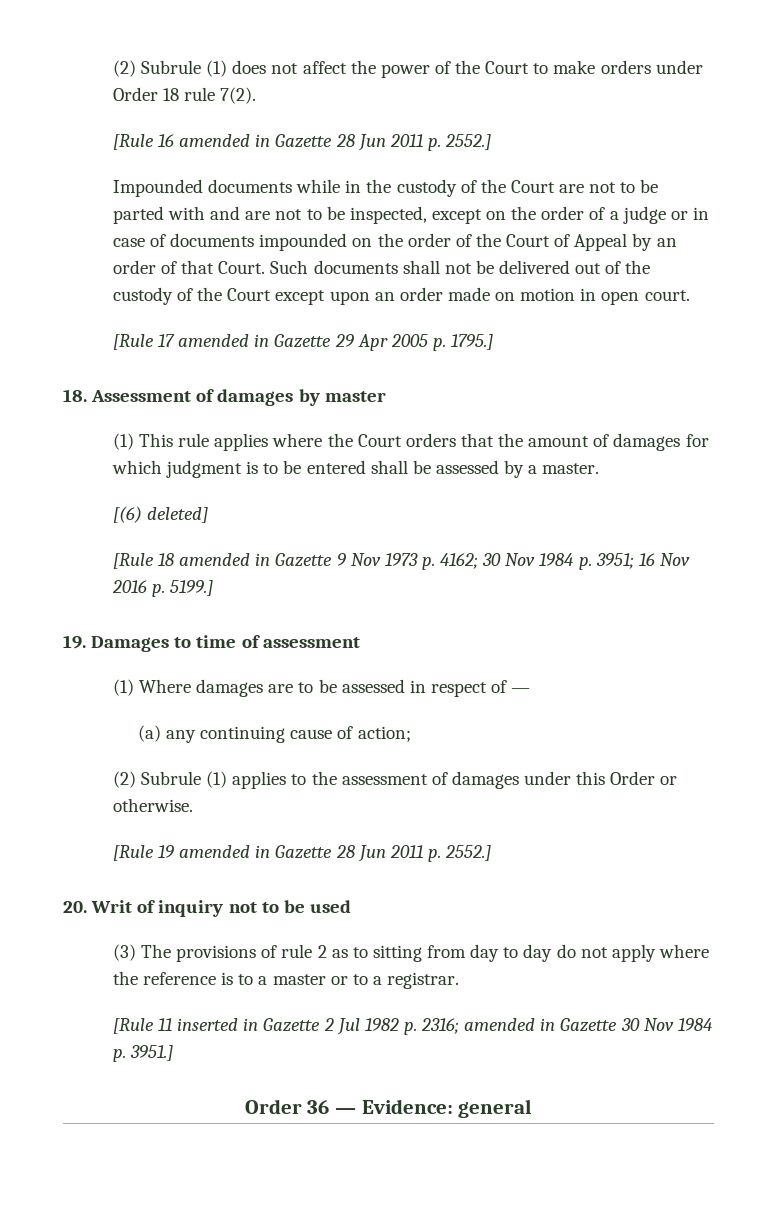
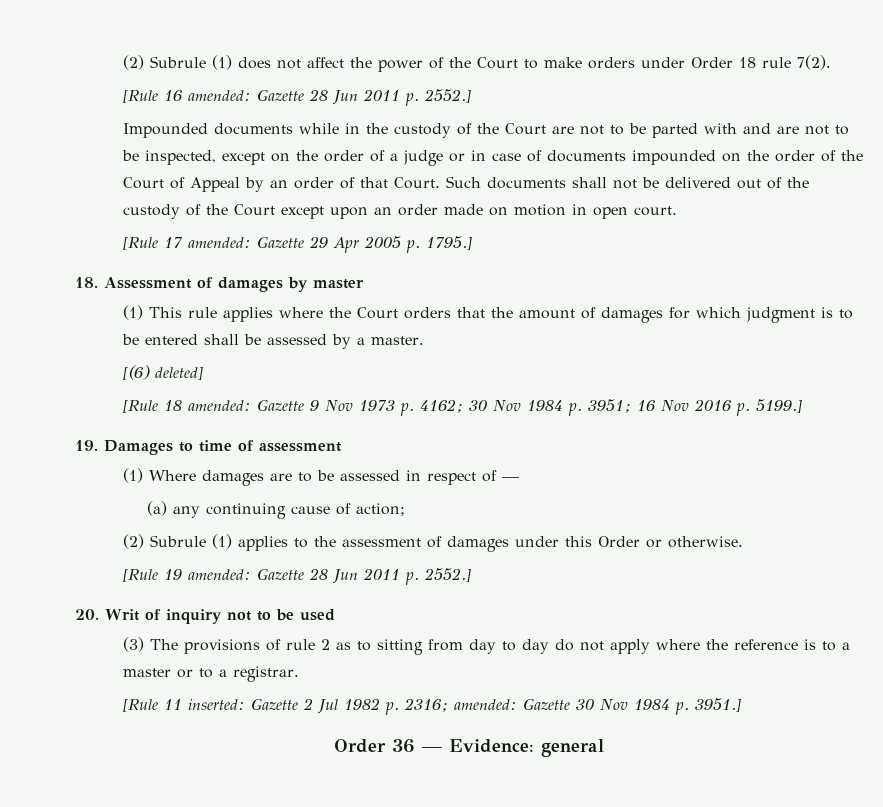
- [Rule 16 amended in Gazette 28 Jun 2011 p. 2552.]
+ [Rule 16 amended: Gazette 28 Jun 2011 p. 2552.]
- [Rule 17 amended in Gazette 29 Apr 2005 p. 1795.]
+ [Rule 17 amended: Gazette 29 Apr 2005 p. 1795.]
- [Rule 18 amended in Gazette 9 Nov 1973 p. 4162; 30 Nov 1984 p. 3951; 16 Nov 2016 p. 5199.]
+ [Rule 18 amended: Gazette 9 Nov 1973 p. 4162; 30 Nov 1984 p. 3951; 16 Nov 2016 p. 5199.]
- [Rule 19 amended in Gazette 28 Jun 2011 p. 2552.]
+ [Rule 19 amended: Gazette 28 Jun 2011 p. 2552.]
- [Rule 11 inserted in Gazette 2 Jul 1982 p. 2316; amended in Gazette 30 Nov 1984 p. 3951.]
+ [Rule 11 inserted: Gazette 2 Jul 1982 p. 2316; amended: Gazette 30 Nov 1984 p. 3951.]

